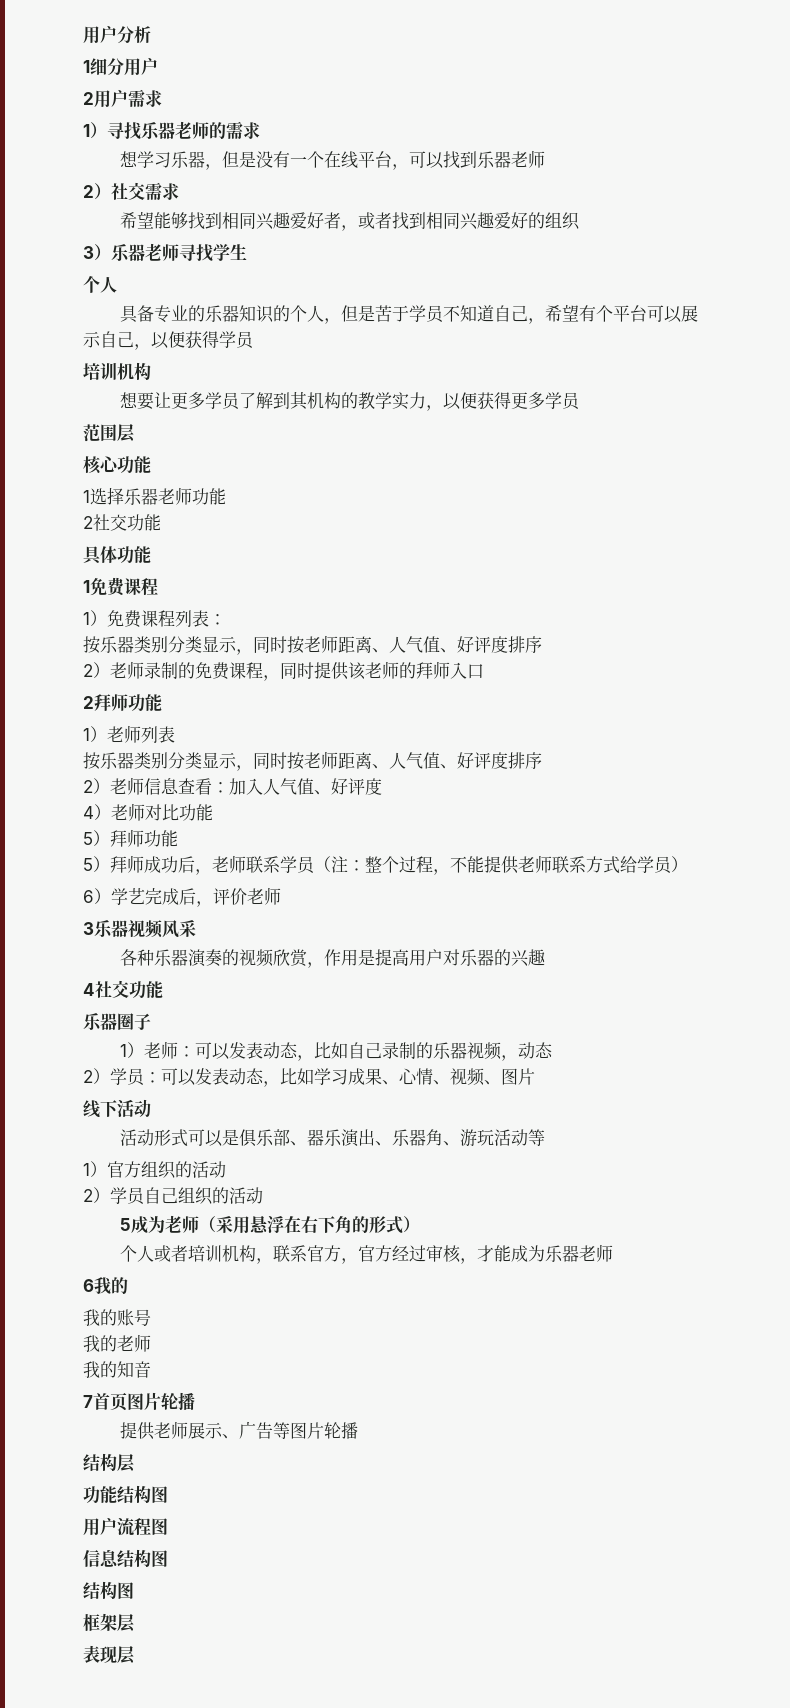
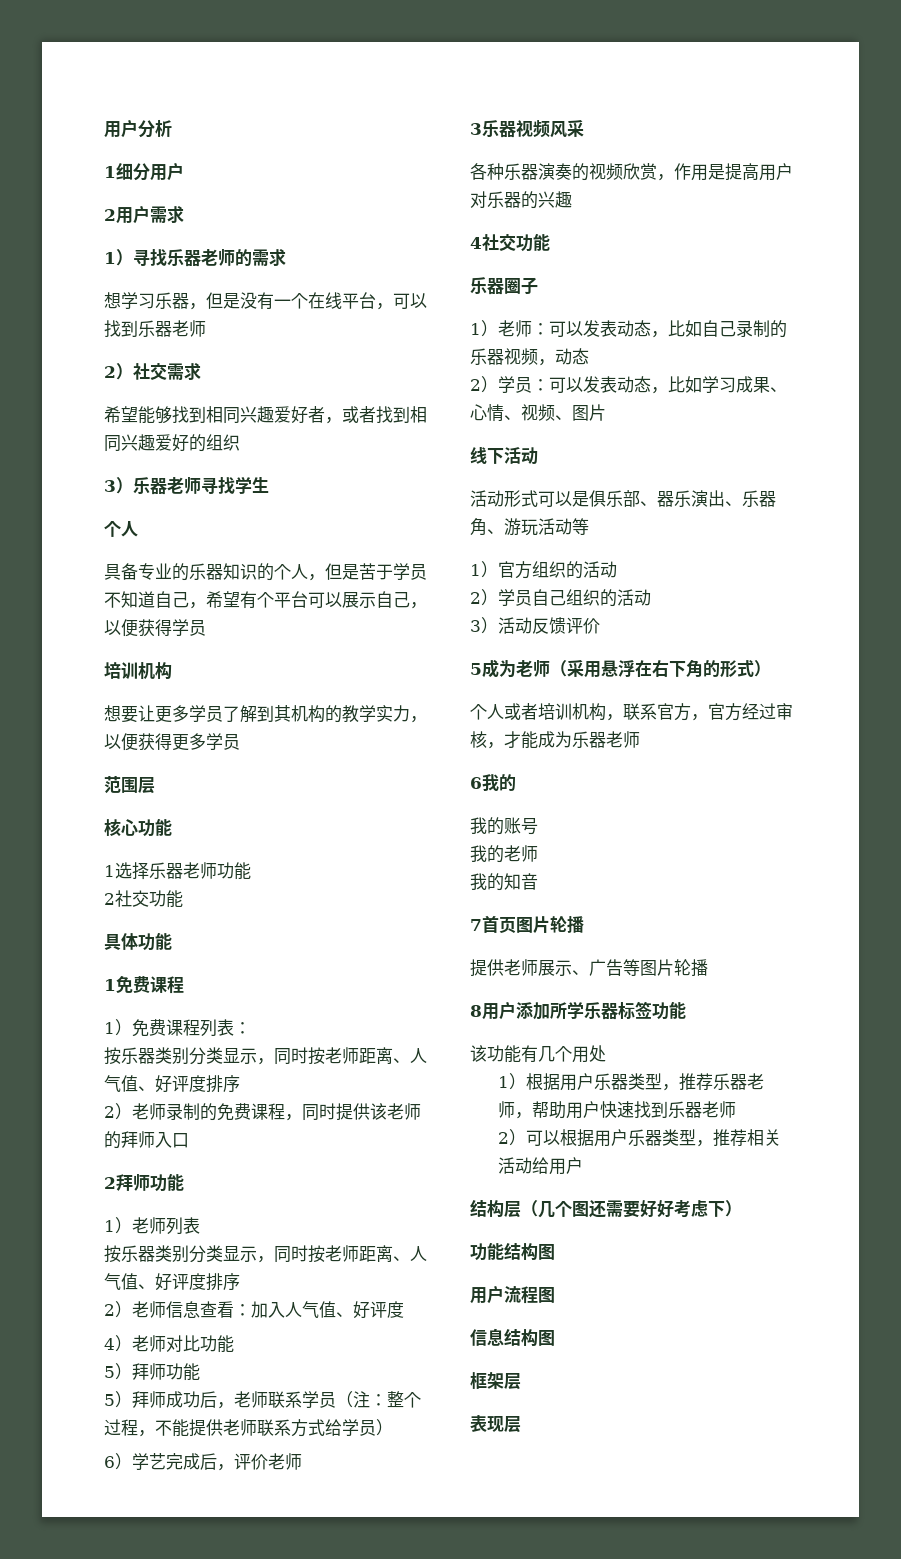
+ 3）活动反馈评价
- 结构层
+ 8用户添加所学乐器标签功能
+ 该功能有几个用处
+ 1）根据用户乐器类型，推荐乐器老师，帮助用户快速找到乐器老师
+ 2）可以根据用户乐器类型，推荐相关活动给用户
+ 结构层（几个图还需要好好考虑下）
  信息结构图
- 结构图

